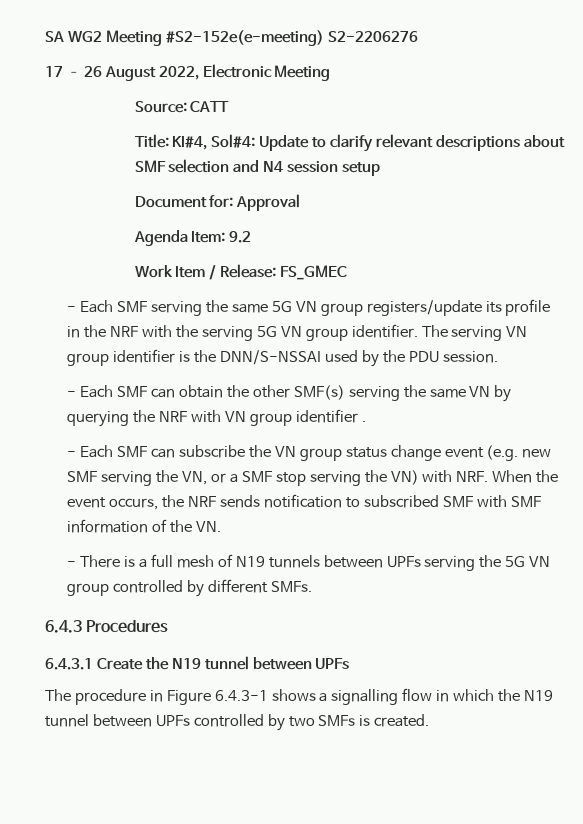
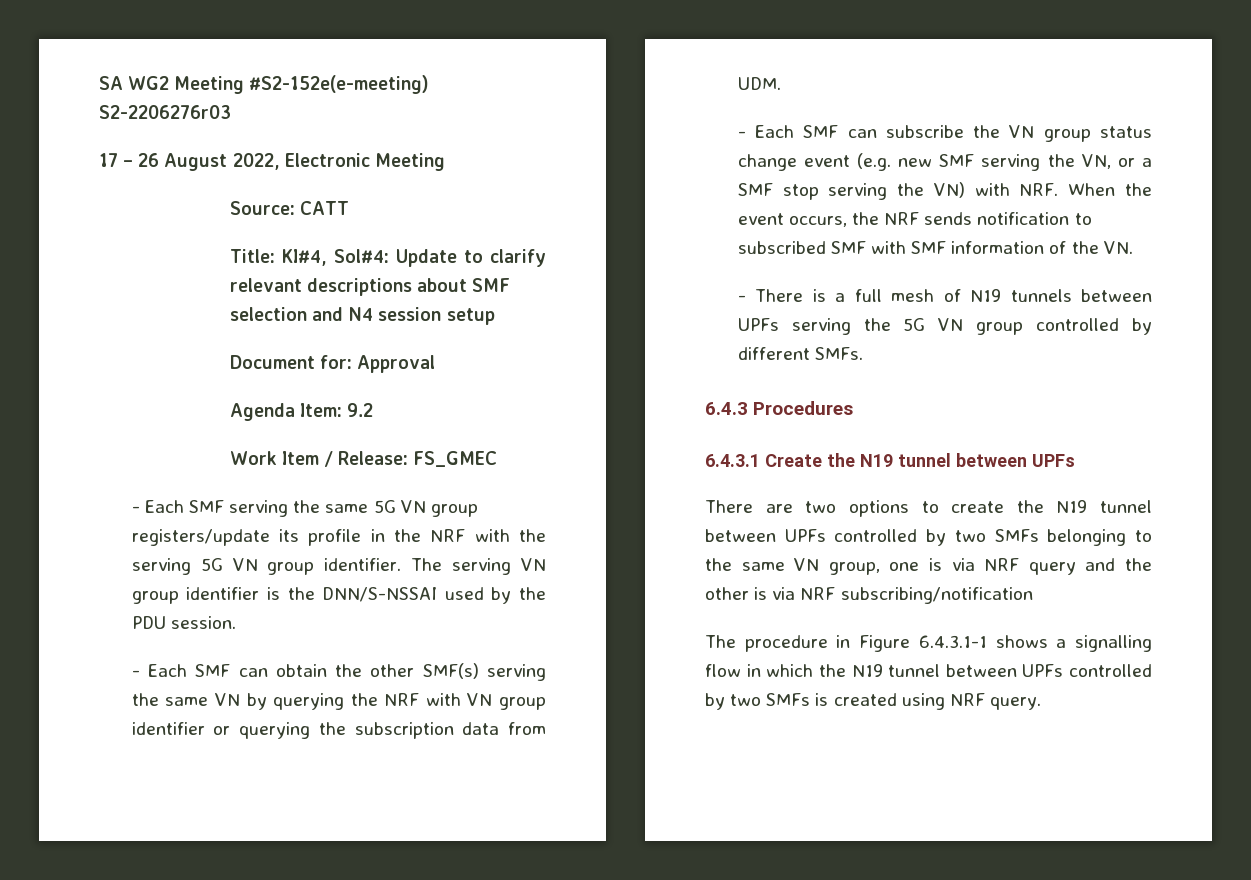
- SA WG2 Meeting #S2-152e(e-meeting) S2-2206276
+ SA WG2 Meeting #S2-152e(e-meeting) S2-2206276r03
- - Each SMF can obtain the other SMF(s) serving the same VN by querying the NRF with VN group identifier .
+ - Each SMF can obtain the other SMF(s) serving the same VN by querying the NRF with VN group identifier or querying the subscription data from UDM.
+ There are two options to create the N19 tunnel between UPFs controlled by two SMFs belonging to the same VN group, one is via NRF query and the other is via NRF subscribing/notification
- The procedure in Figure 6.4.3-1 shows a signalling flow in which the N19 tunnel between UPFs controlled by two SMFs is created.
+ The procedure in Figure 6.4.3.1-1 shows a signalling flow in which the N19 tunnel between UPFs controlled by two SMFs is created using NRF query.

